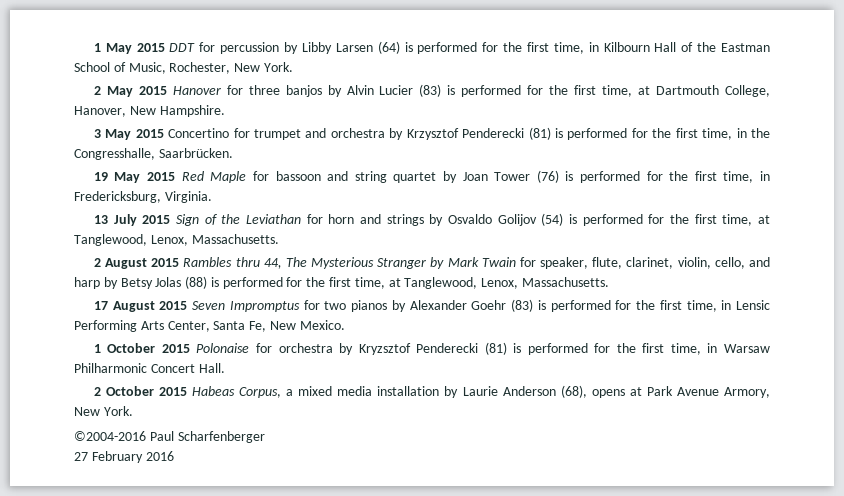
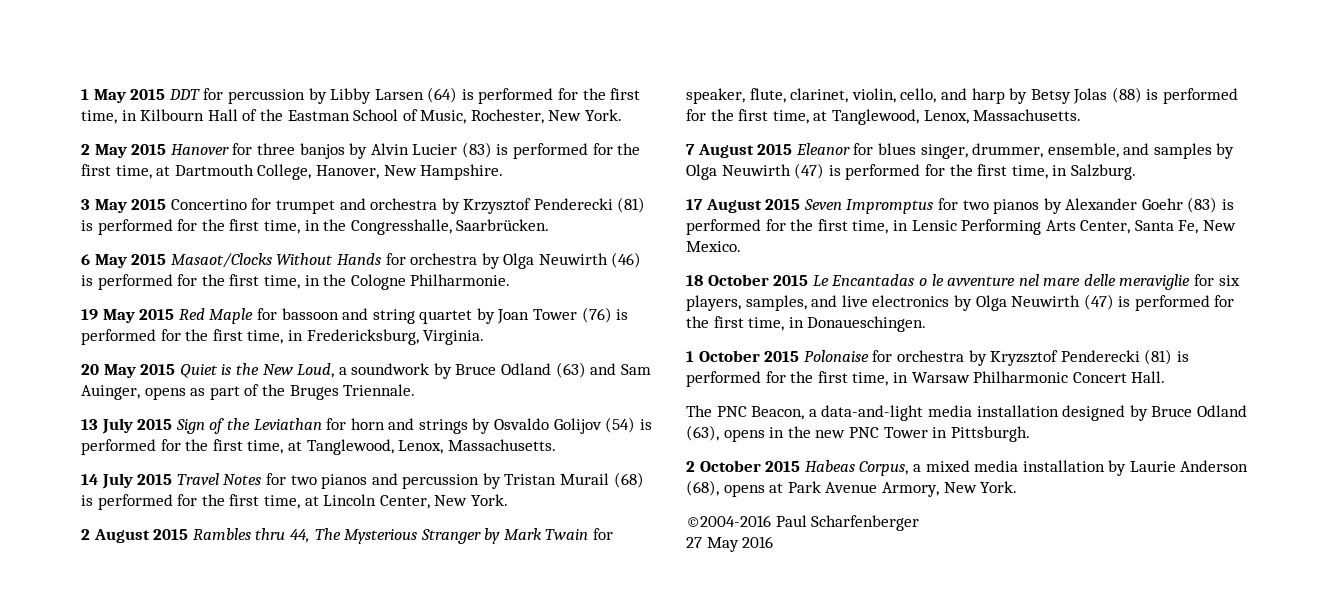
+ 6 May 2015 Masaot/Clocks Without Hands for orchestra by Olga Neuwirth (46) is performed for the first time, in the Cologne Philharmonie.
+ 20 May 2015 Quiet is the New Loud, a soundwork by Bruce Odland (63) and Sam Auinger, opens as part of the Bruges Triennale.
+ 14 July 2015 Travel Notes for two pianos and percussion by Tristan Murail (68) is performed for the first time, at Lincoln Center, New York.
+ 7 August 2015 Eleanor for blues singer, drummer, ensemble, and samples by Olga Neuwirth (47) is performed for the first time, in Salzburg.
+ 18 October 2015 Le Encantadas o le avventure nel mare delle meraviglie for six players, samples, and live electronics by Olga Neuwirth (47) is performed for the first time, in Donaueschingen.
+ The PNC Beacon, a data-and-light media installation designed by Bruce Odland (63), opens in the new PNC Tower in Pittsburgh.
- 27 February 2016
+ 27 May 2016

